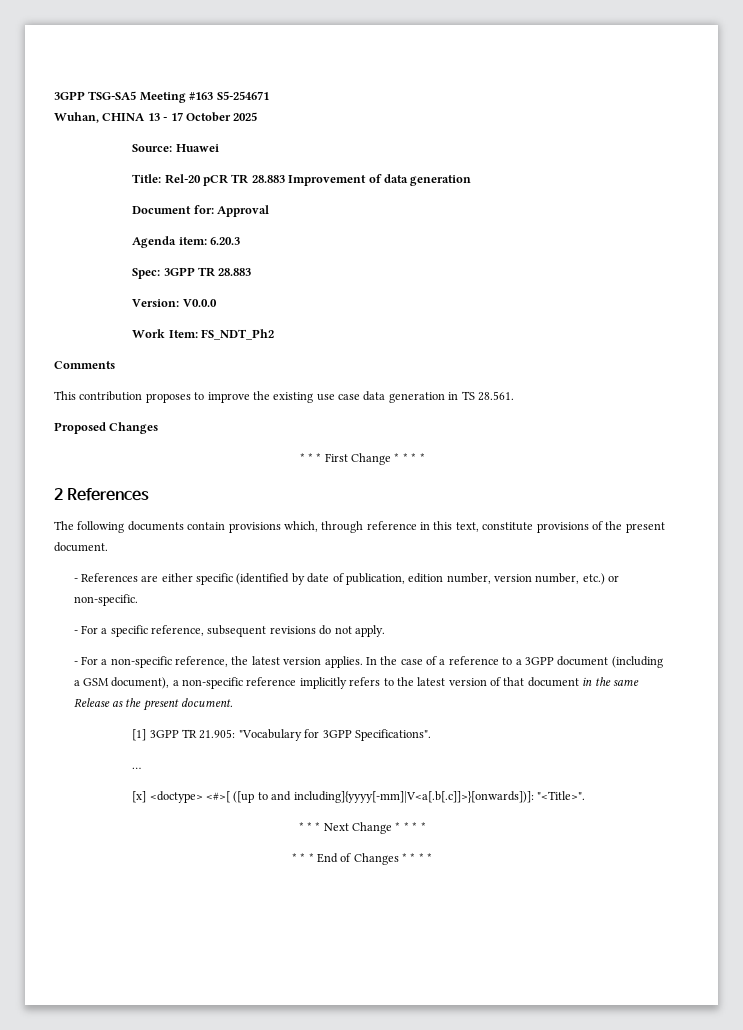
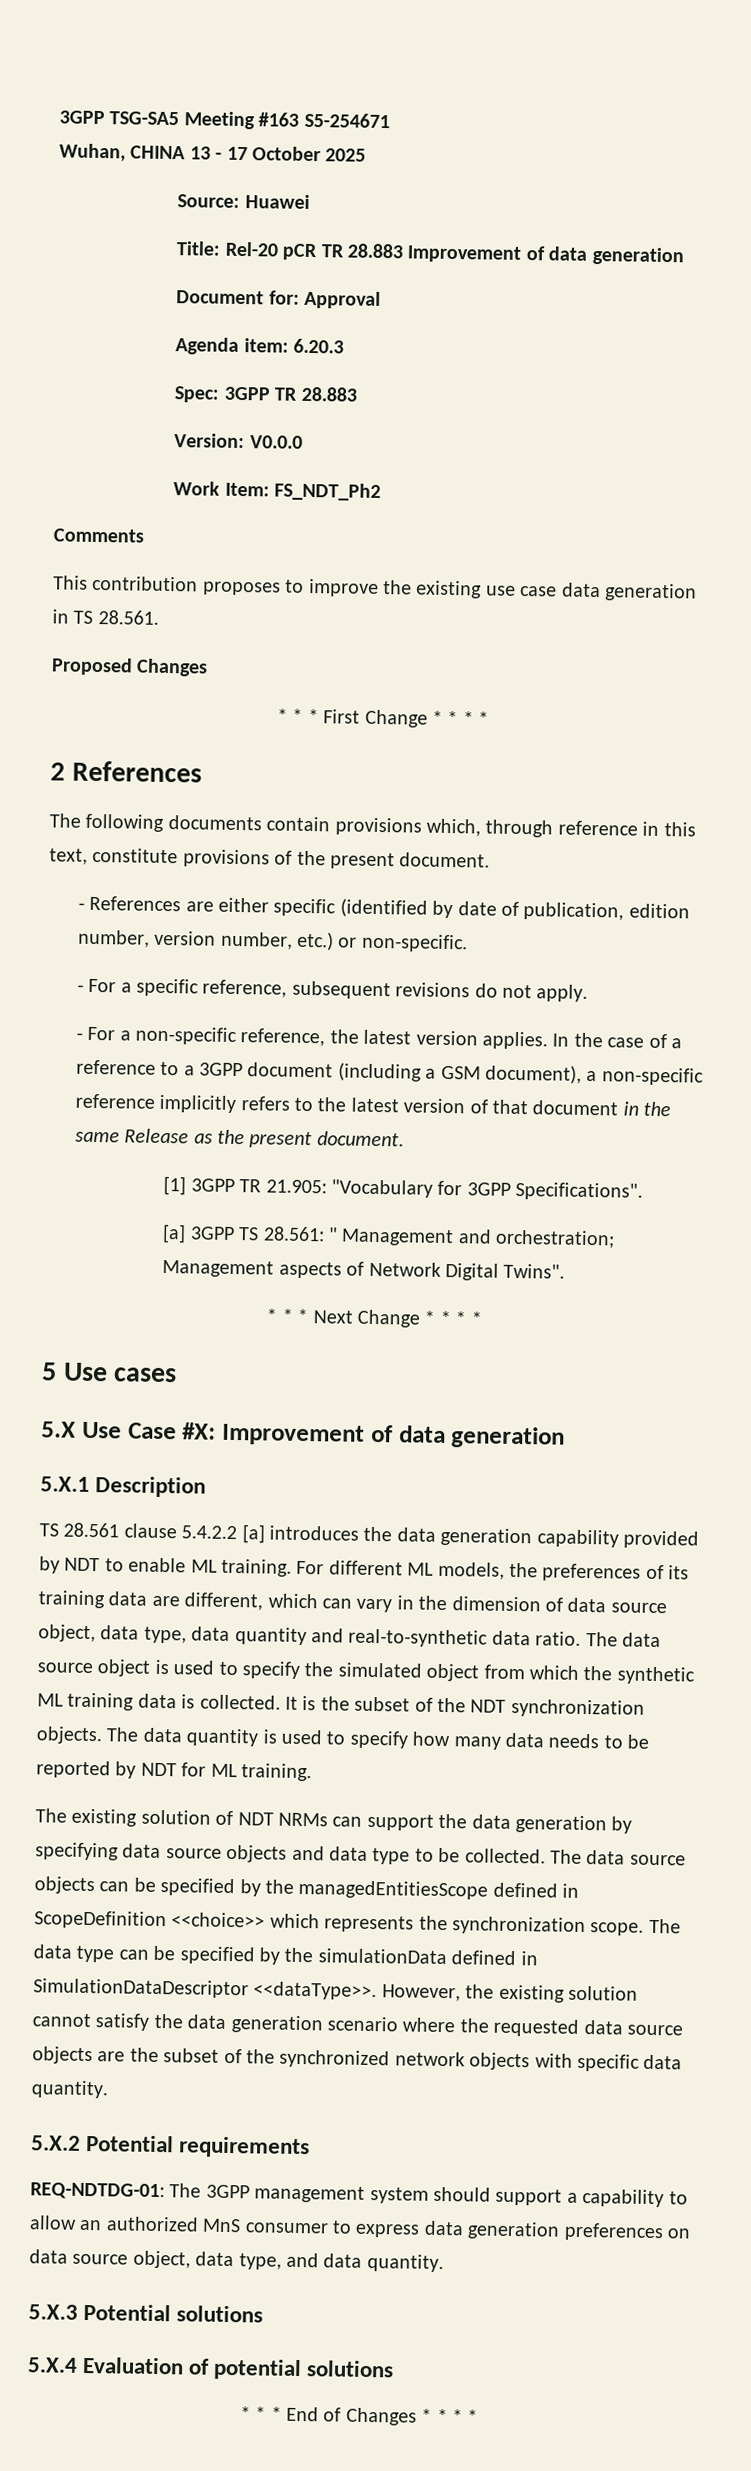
- …
- [x] <doctype> <#>[ ([up to and including]{yyyy[-mm]|V<a[.b[.c]]>}[onwards])]: "<Title>".
+ [a] 3GPP TS 28.561: " Management and orchestration; Management aspects of Network Digital Twins".
+ 5 Use cases
+ 5.X Use Case #X: Improvement of data generation
+ 5.X.1 Description
+ TS 28.561 clause 5.4.2.2 [a] introduces the data generation capability provided by NDT to enable ML training. For different ML models, the preferences of its training data are different, which can vary in the dimension of data source object, data type, data quantity and real-to-synthetic data ratio. The data source object is used to specify the simulated object from which the synthetic ML training data is collected. It is the subset of the NDT synchronization objects. The data quantity is used to specify how many data needs to be reported by NDT for ML training.
+ The existing solution of NDT NRMs can support the data generation by specifying data source objects and data type to be collected. The data source objects can be specified by the managedEntitiesScope defined in ScopeDefinition <<choice>> which represents the synchronization scope. The data type can be specified by the simulationData defined in SimulationDataDescriptor <<dataType>>. However, the existing solution cannot satisfy the data generation scenario where the requested data source objects are the subset of the synchronized network objects with specific data quantity.
+ 5.X.2 Potential requirements
+ REQ-NDTDG-01: The 3GPP management system should support a capability to allow an authorized MnS consumer to express data generation preferences on data source object, data type, and data quantity.
+ 5.X.3 Potential solutions
+ 5.X.4 Evaluation of potential solutions

